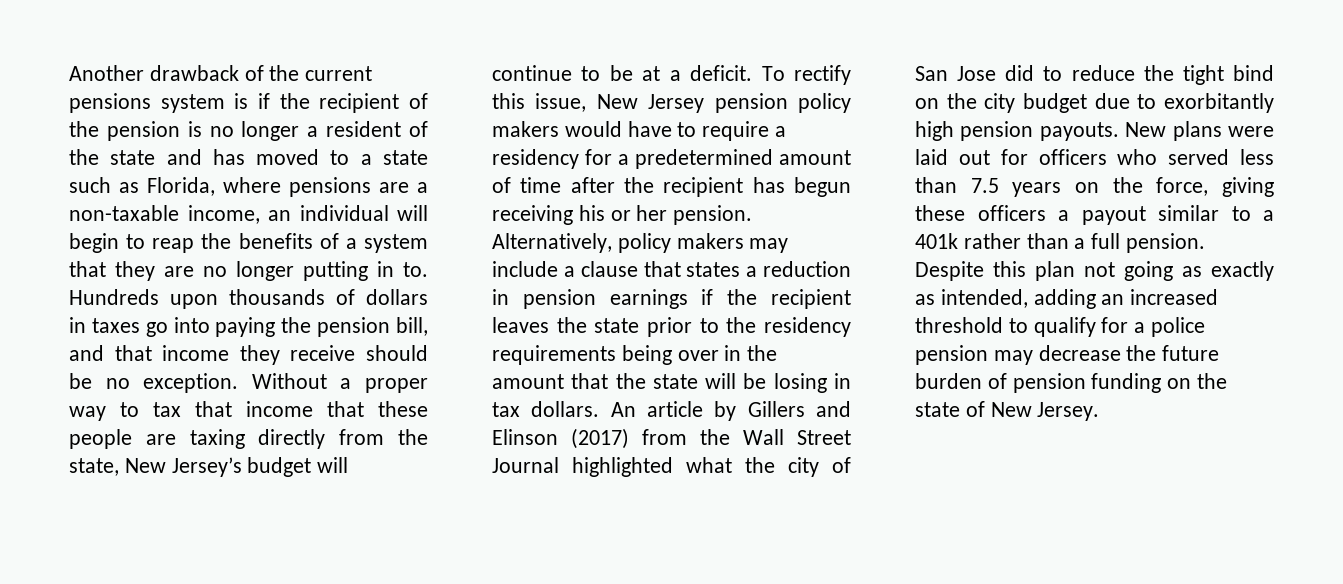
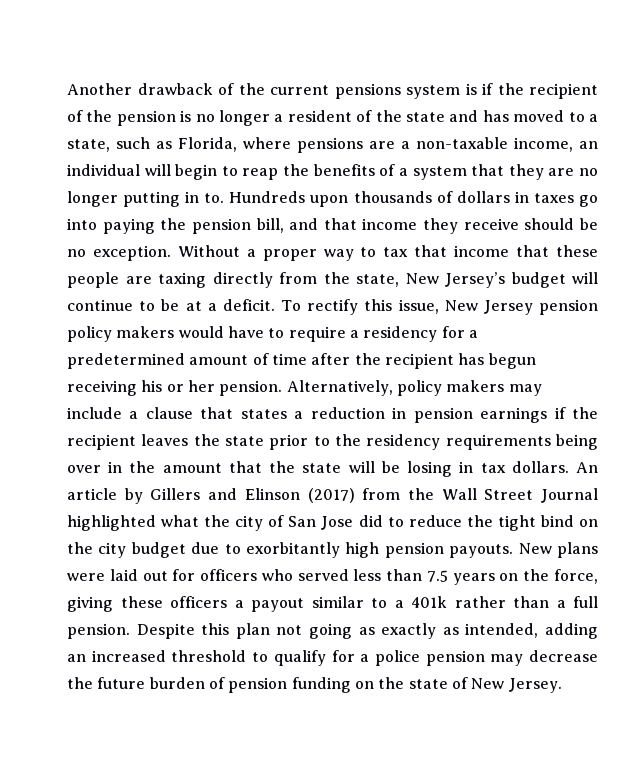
- Another drawback of the current pensions system is if the recipient of the pension is no longer a resident of the state and has moved to a state such as Florida, where pensions are a non-taxable income, an individual will begin to reap the benefits of a system that they are no longer putting in to.
+ Another drawback of the current pensions system is if the recipient of the pension is no longer a resident of the state and has moved to a state, such as Florida, where pensions are a non-taxable income, an individual will begin to reap the benefits of a system that they are no longer putting in to.

